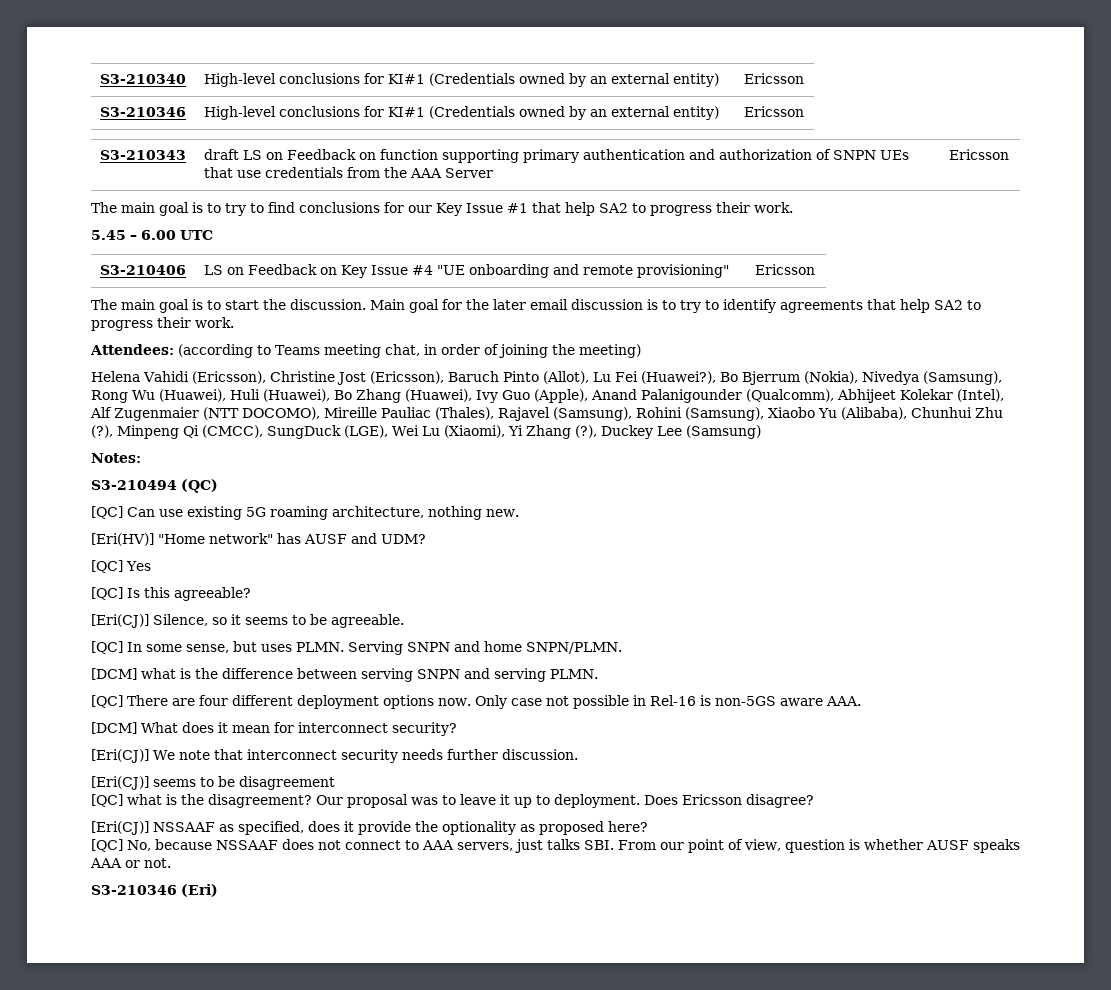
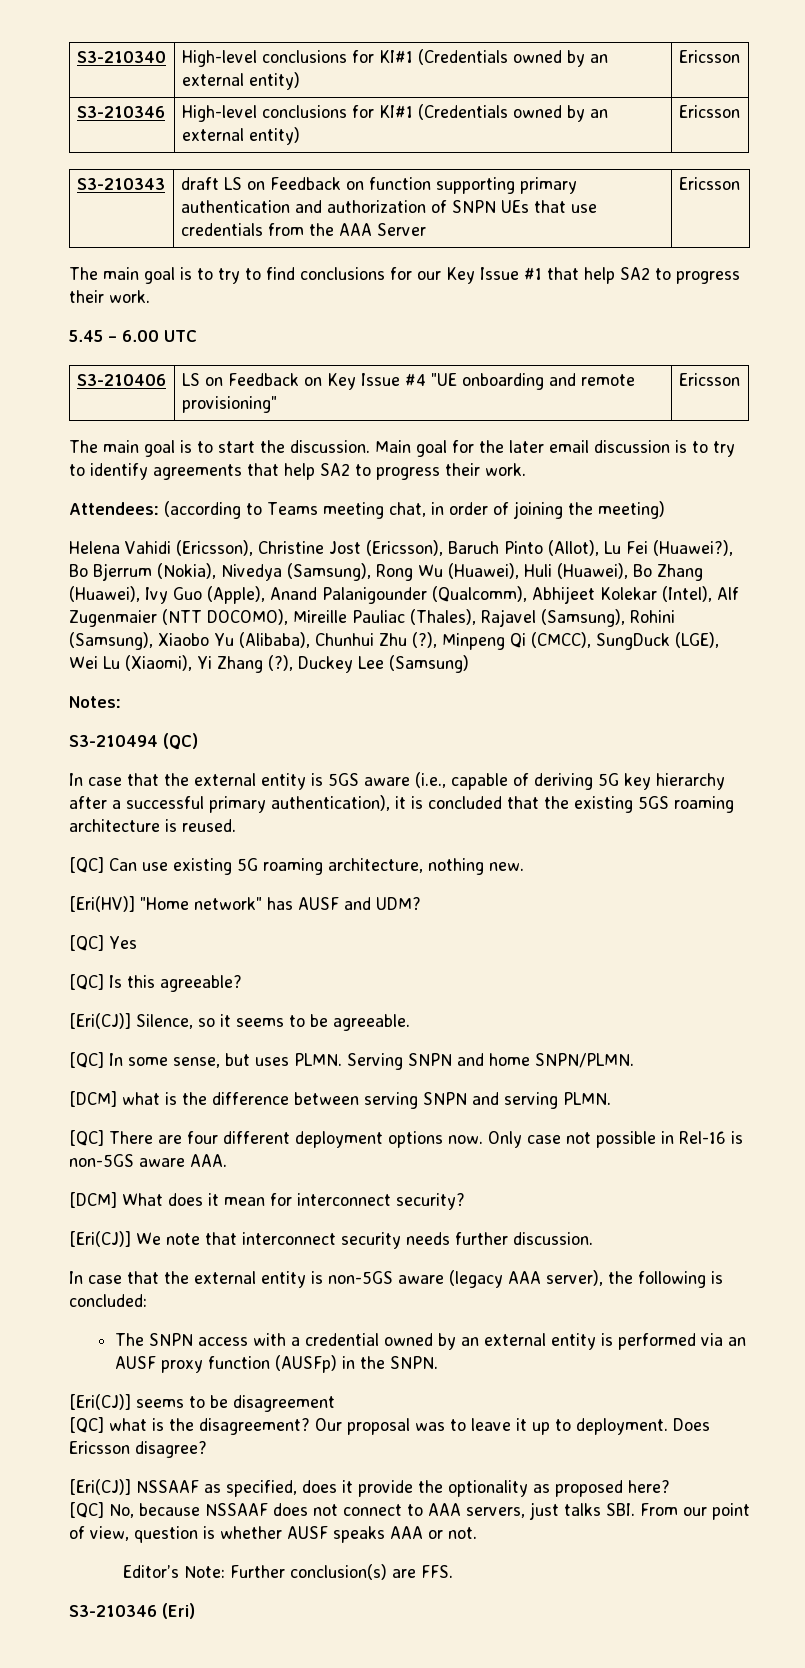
+ In case that the external entity is 5GS aware (i.e., capable of deriving 5G key hierarchy after a successful primary authentication), it is concluded that the existing 5GS roaming architecture is reused.
+ In case that the external entity is non-5GS aware (legacy AAA server), the following is concluded:
+ The SNPN access with a credential owned by an external entity is performed via an AUSF proxy function (AUSFp) in the SNPN.
+ Editor’s Note: Further conclusion(s) are FFS.

